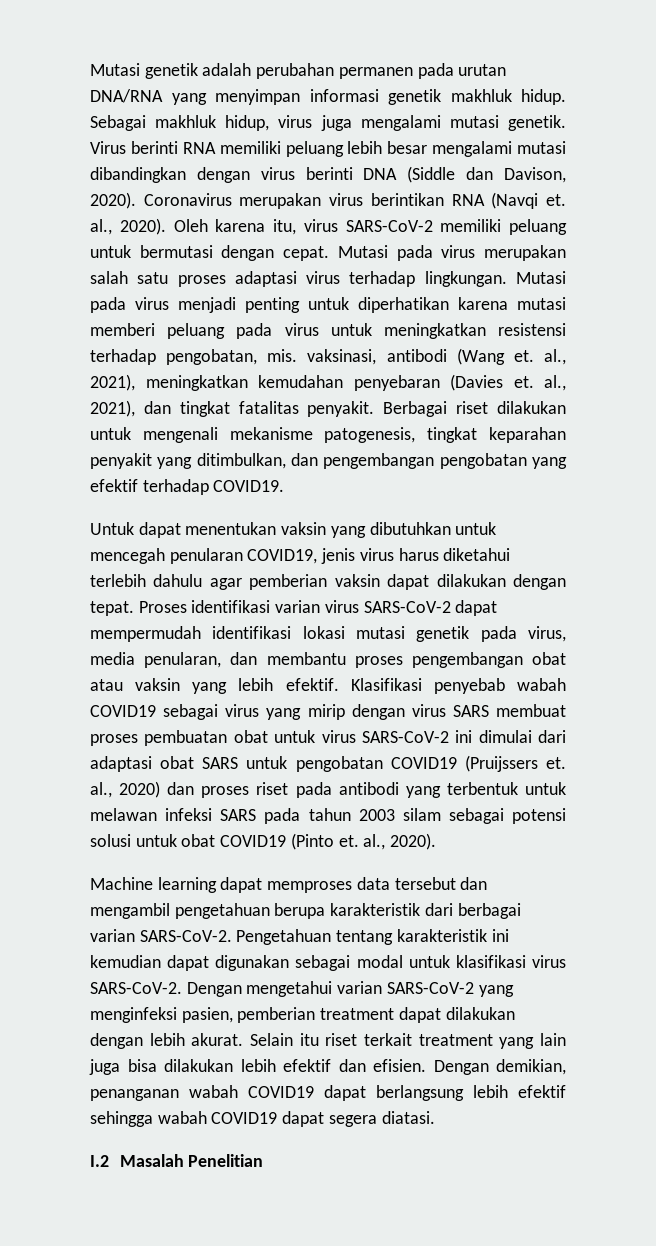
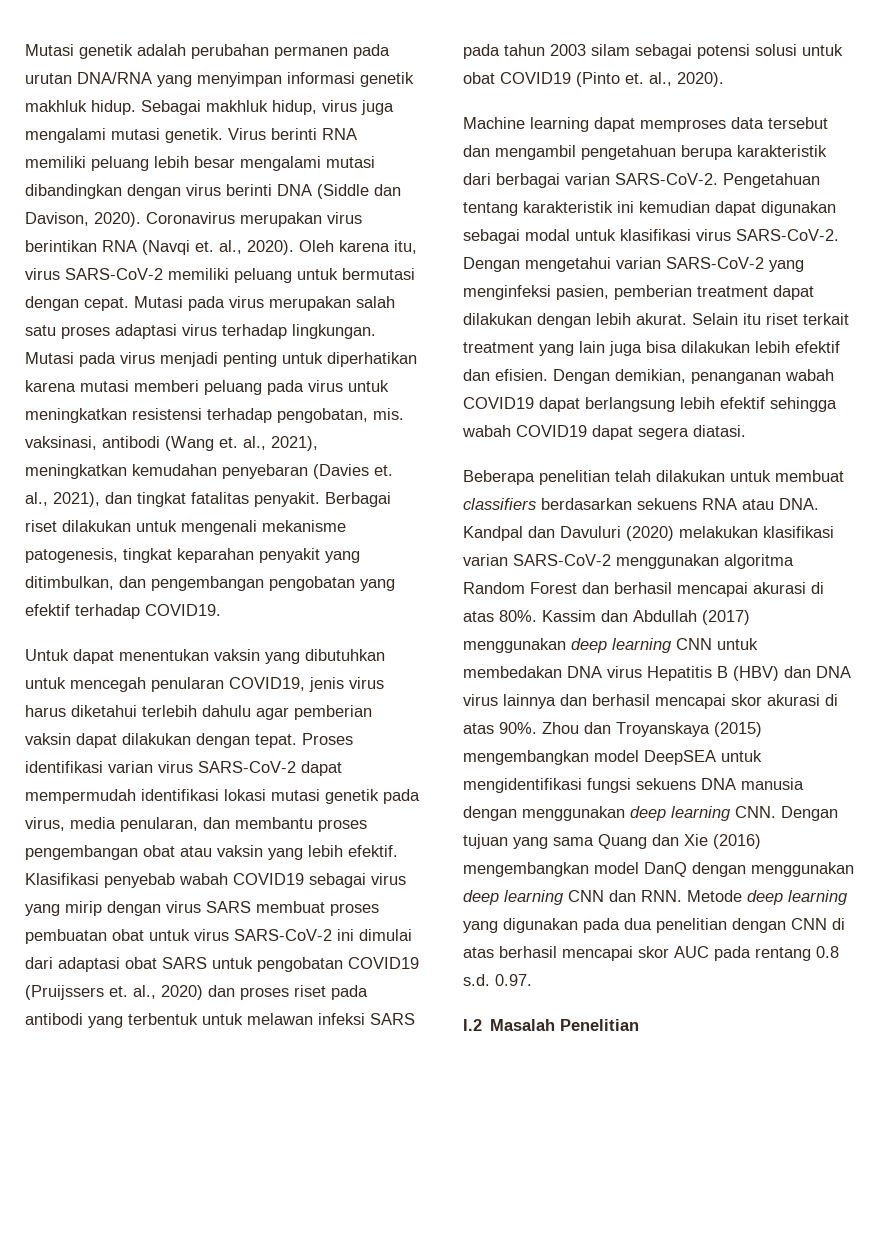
+ Beberapa penelitian telah dilakukan untuk membuat classifiers berdasarkan sekuens RNA atau DNA. Kandpal dan Davuluri (2020) melakukan klasifikasi varian SARS-CoV-2 menggunakan algoritma Random Forest dan berhasil mencapai akurasi di atas 80%. Kassim dan Abdullah (2017) menggunakan deep learning CNN untuk membedakan DNA virus Hepatitis B (HBV) dan DNA virus lainnya dan berhasil mencapai skor akurasi di atas 90%. Zhou dan Troyanskaya (2015) mengembangkan model DeepSEA untuk mengidentifikasi fungsi sekuens DNA manusia dengan menggunakan deep learning CNN. Dengan tujuan yang sama Quang dan Xie (2016) mengembangkan model DanQ dengan menggunakan deep learning CNN dan RNN. Metode deep learning yang digunakan pada dua penelitian dengan CNN di atas berhasil mencapai skor AUC pada rentang 0.8 s.d. 0.97.

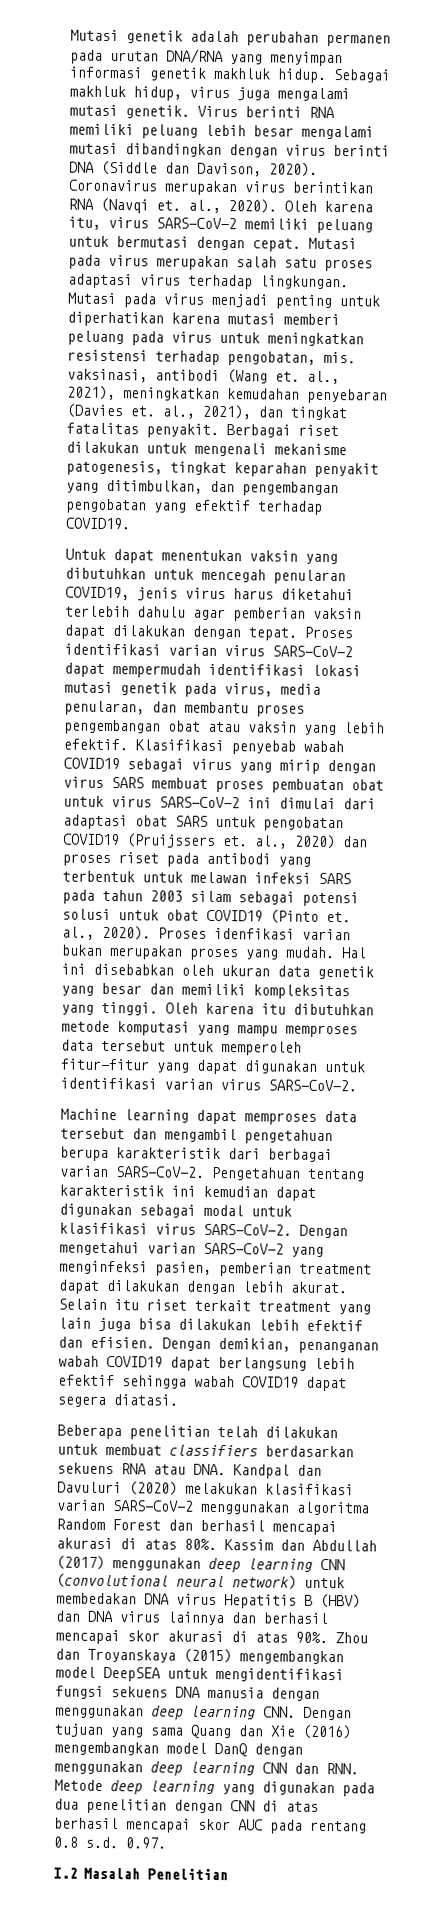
+ Proses idenfikasi varian bukan merupakan proses yang mudah. Hal ini disebabkan oleh ukuran data genetik yang besar dan memiliki kompleksitas yang tinggi. Oleh karena itu dibutuhkan metode komputasi yang mampu memproses data tersebut untuk memperoleh fitur-fitur yang dapat digunakan untuk identifikasi varian virus SARS-CoV-2.
- Kassim dan Abdullah (2017) menggunakan deep learning CNN untuk membedakan DNA virus Hepatitis B (HBV) dan DNA virus lainnya dan berhasil mencapai skor akurasi di atas 90%.
+ Kassim dan Abdullah (2017) menggunakan deep learning CNN (convolutional neural network) untuk membedakan DNA virus Hepatitis B (HBV) dan DNA virus lainnya dan berhasil mencapai skor akurasi di atas 90%.

